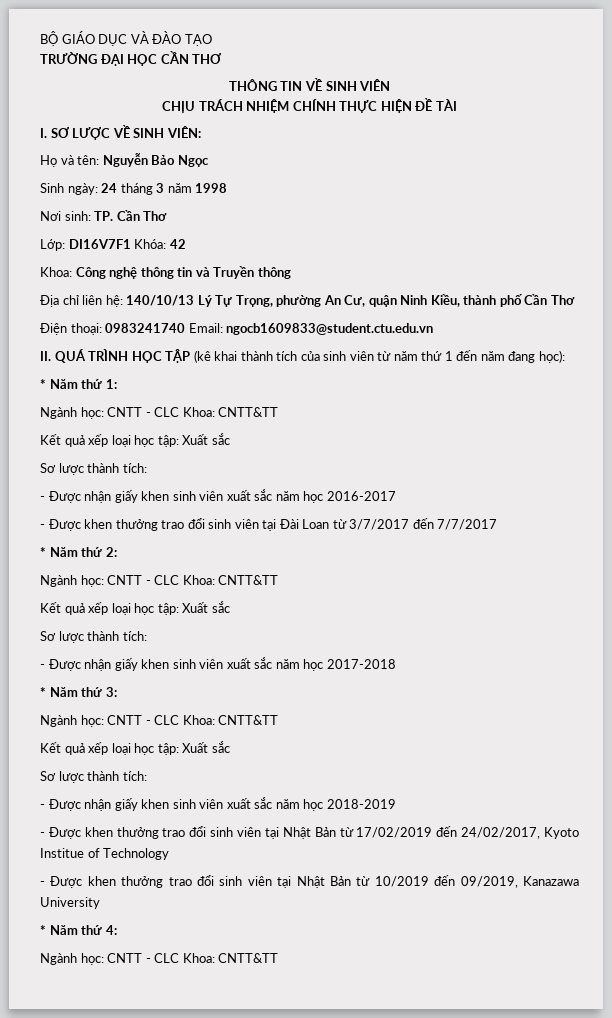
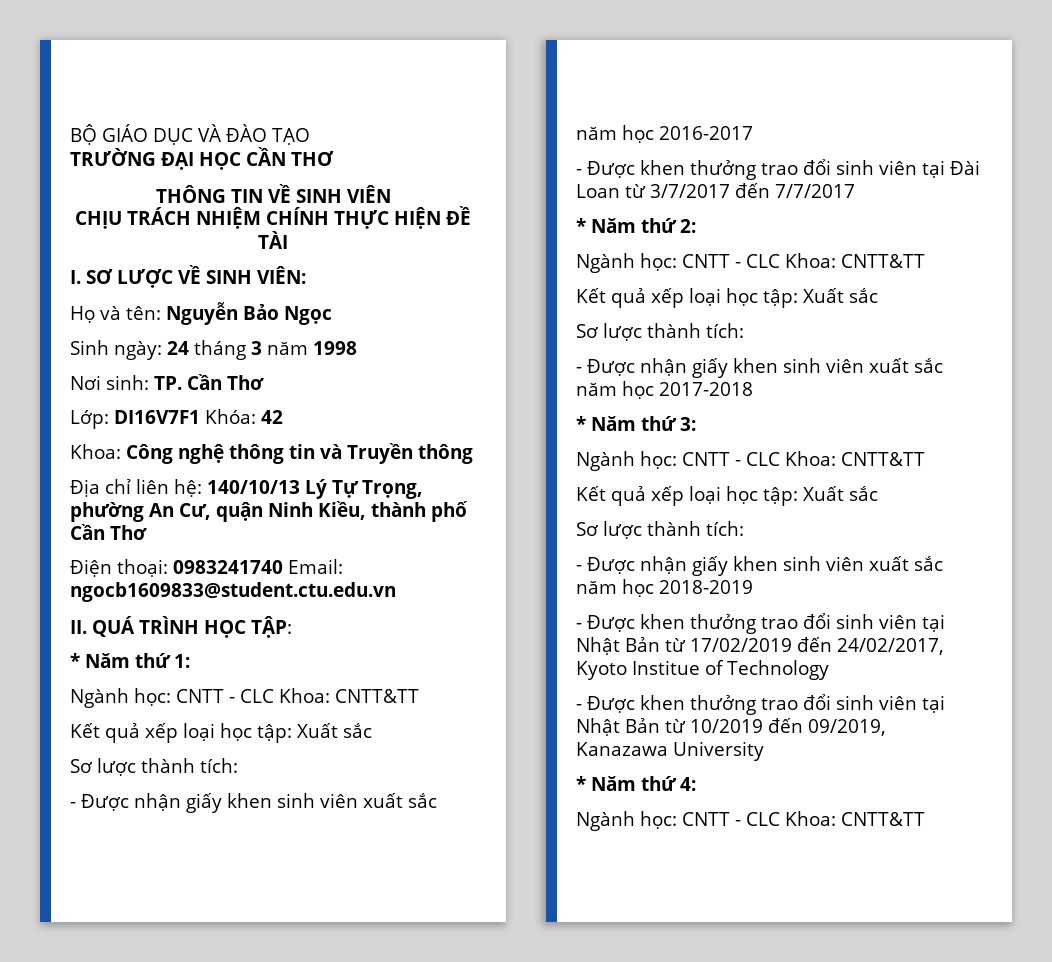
- II. QUÁ TRÌNH HỌC TẬP (kê khai thành tích của sinh viên từ năm thứ 1 đến năm đang học):
+ II. QUÁ TRÌNH HỌC TẬP:

